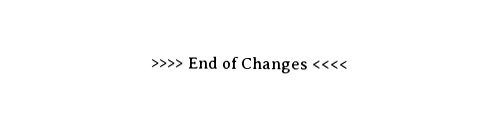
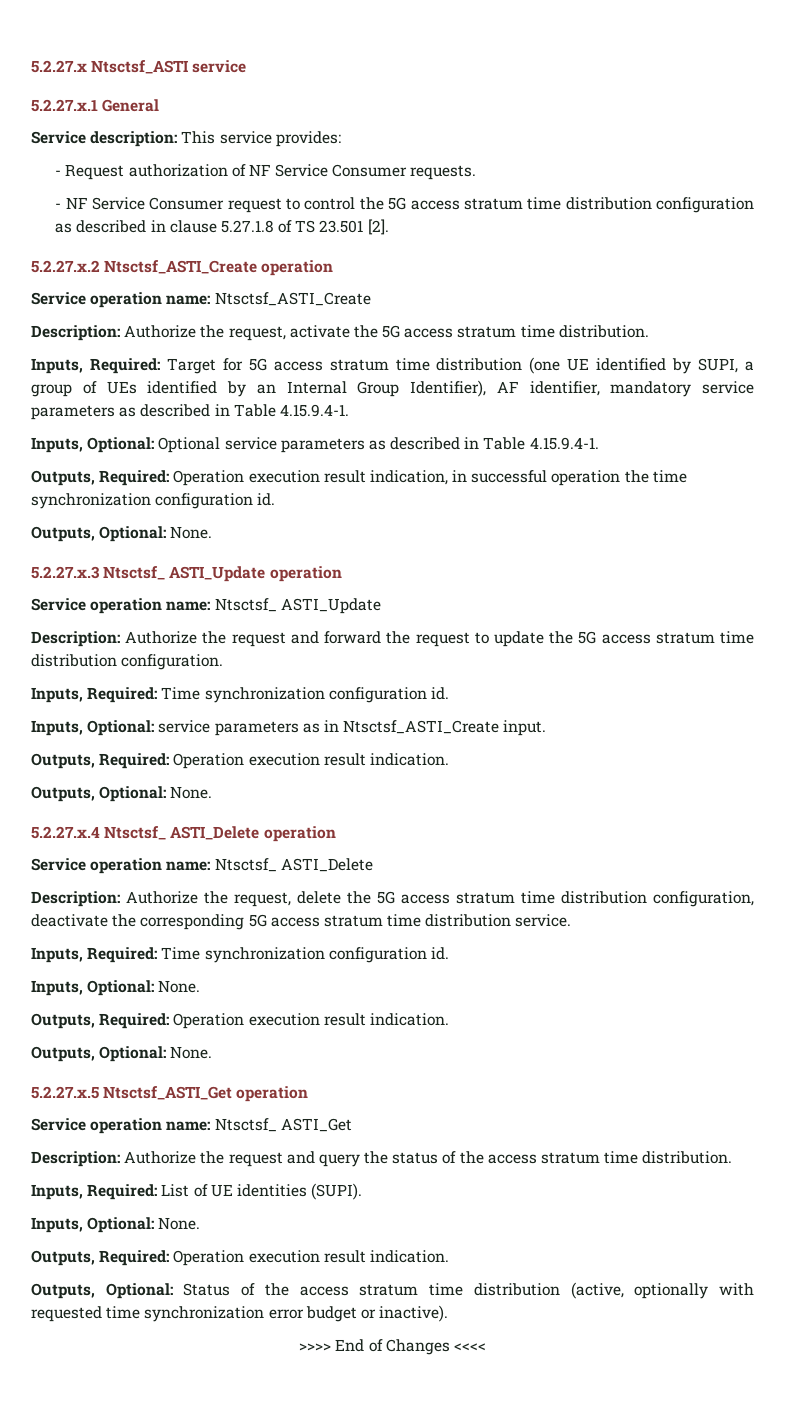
+ 5.2.27.x Ntsctsf_ASTI service
+ 5.2.27.x.1 General
+ Service description: This service provides:
+ - Request authorization of NF Service Consumer requests.
+ - NF Service Consumer request to control the 5G access stratum time distribution configuration as described in clause 5.27.1.8 of TS 23.501 [2].
+ 5.2.27.x.2 Ntsctsf_ASTI_Create operation
+ Service operation name: Ntsctsf_ASTI_Create
+ Description: Authorize the request, activate the 5G access stratum time distribution.
+ Inputs, Required: Target for 5G access stratum time distribution (one UE identified by SUPI, a group of UEs identified by an Internal Group Identifier), AF identifier, mandatory service parameters as described in Table 4.15.9.4-1.
+ Inputs, Optional: Optional service parameters as described in Table 4.15.9.4-1.
+ Outputs, Required: Operation execution result indication, in successful operation the time synchronization configuration id.
+ Outputs, Optional: None.
+ 5.2.27.x.3 Ntsctsf_ ASTI_Update operation
+ Service operation name: Ntsctsf_ ASTI_Update
+ Description: Authorize the request and forward the request to update the 5G access stratum time distribution configuration.
+ Inputs, Required: Time synchronization configuration id.
+ Inputs, Optional: service parameters as in Ntsctsf_ASTI_Create input.
+ Outputs, Required: Operation execution result indication.
+ Outputs, Optional: None.
+ 5.2.27.x.4 Ntsctsf_ ASTI_Delete operation
+ Service operation name: Ntsctsf_ ASTI_Delete
+ Description: Authorize the request, delete the 5G access stratum time distribution configuration, deactivate the corresponding 5G access stratum time distribution service.
+ Inputs, Required: Time synchronization configuration id.
+ Inputs, Optional: None.
+ Outputs, Required: Operation execution result indication.
+ Outputs, Optional: None.
+ 5.2.27.x.5 Ntsctsf_ASTI_Get operation
+ Service operation name: Ntsctsf_ ASTI_Get
+ Description: Authorize the request and query the status of the access stratum time distribution.
+ Inputs, Required: List of UE identities (SUPI).
+ Inputs, Optional: None.
+ Outputs, Required: Operation execution result indication.
+ Outputs, Optional: Status of the access stratum time distribution (active, optionally with requested time synchronization error budget or inactive).

